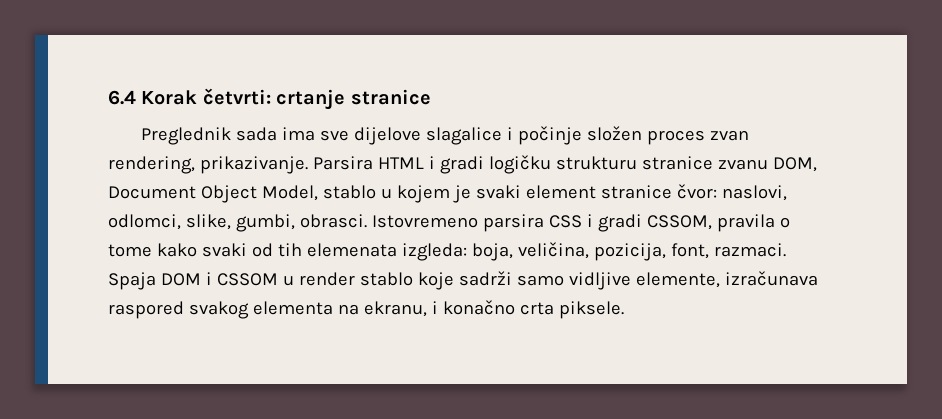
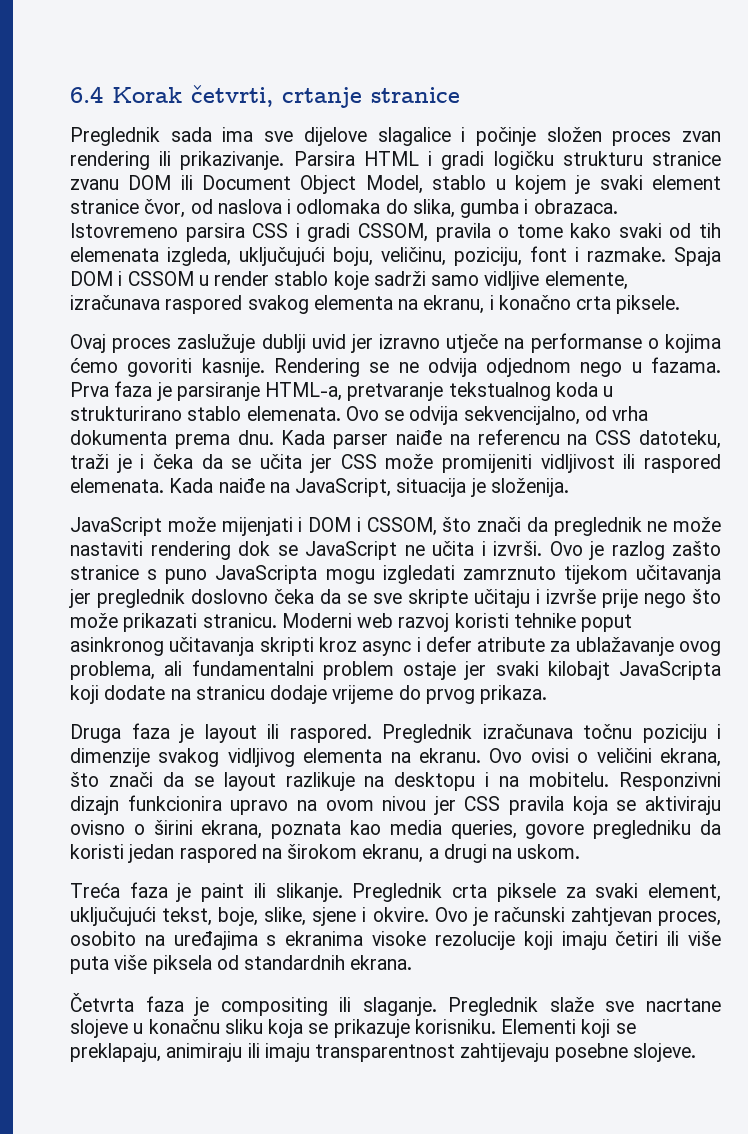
- 6.4 Korak četvrti: crtanje stranice
+ 6.4 Korak četvrti, crtanje stranice
- Preglednik sada ima sve dijelove slagalice i počinje složen proces zvan rendering, prikazivanje.
+ Preglednik sada ima sve dijelove slagalice i počinje složen proces zvan rendering ili prikazivanje.
- Parsira HTML i gradi logičku strukturu stranice zvanu DOM, Document Object Model, stablo u kojem je svaki element stranice čvor: naslovi, odlomci, slike, gumbi, obrasci.
+ Parsira HTML i gradi logičku strukturu stranice zvanu DOM ili Document Object Model, stablo u kojem je svaki element stranice čvor, od naslova i odlomaka do slika, gumba i obrazaca.
- Istovremeno parsira CSS i gradi CSSOM, pravila o tome kako svaki od tih elemenata izgleda: boja, veličina, pozicija, font, razmaci.
+ Istovremeno parsira CSS i gradi CSSOM, pravila o tome kako svaki od tih elemenata izgleda, uključujući boju, veličinu, poziciju, font i razmake.
+ Ovaj proces zaslužuje dublji uvid jer izravno utječe na performanse o kojima ćemo govoriti kasnije. Rendering se ne odvija odjednom nego u fazama. Prva faza je parsiranje HTML-a, pretvaranje tekstualnog koda u strukturirano stablo elemenata. Ovo se odvija sekvencijalno, od vrha dokumenta prema dnu. Kada parser naiđe na referencu na CSS datoteku, traži je i čeka da se učita jer CSS može promijeniti vidljivost ili raspored elemenata. Kada naiđe na JavaScript, situacija je složenija.
+ JavaScript može mijenjati i DOM i CSSOM, što znači da preglednik ne može nastaviti rendering dok se JavaScript ne učita i izvrši. Ovo je razlog zašto stranice s puno JavaScripta mogu izgledati zamrznuto tijekom učitavanja jer preglednik doslovno čeka da se sve skripte učitaju i izvrše prije nego što može prikazati stranicu. Moderni web razvoj koristi tehnike poput asinkronog učitavanja skripti kroz async i defer atribute za ublažavanje ovog problema, ali fundamentalni problem ostaje jer svaki kilobajt JavaScripta koji dodate na stranicu dodaje vrijeme do prvog prikaza.
+ Druga faza je layout ili raspored. Preglednik izračunava točnu poziciju i dimenzije svakog vidljivog elementa na ekranu. Ovo ovisi o veličini ekrana, što znači da se layout razlikuje na desktopu i na mobitelu. Responzivni dizajn funkcionira upravo na ovom nivou jer CSS pravila koja se aktiviraju ovisno o širini ekrana, poznata kao media queries, govore pregledniku da koristi jedan raspored na širokom ekranu, a drugi na uskom.
+ Treća faza je paint ili slikanje. Preglednik crta piksele za svaki element, uključujući tekst, boje, slike, sjene i okvire. Ovo je računski zahtjevan proces, osobito na uređajima s ekranima visoke rezolucije koji imaju četiri ili više puta više piksela od standardnih ekrana.
+ Četvrta faza je compositing ili slaganje. Preglednik slaže sve nacrtane slojeve u konačnu sliku koja se prikazuje korisniku. Elementi koji se preklapaju, animiraju ili imaju transparentnost zahtijevaju posebne slojeve.

